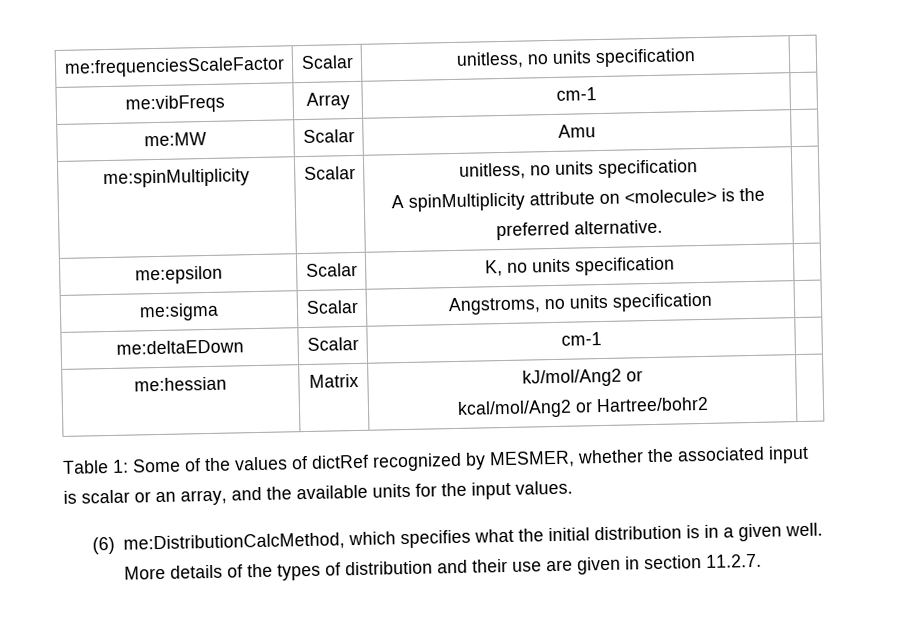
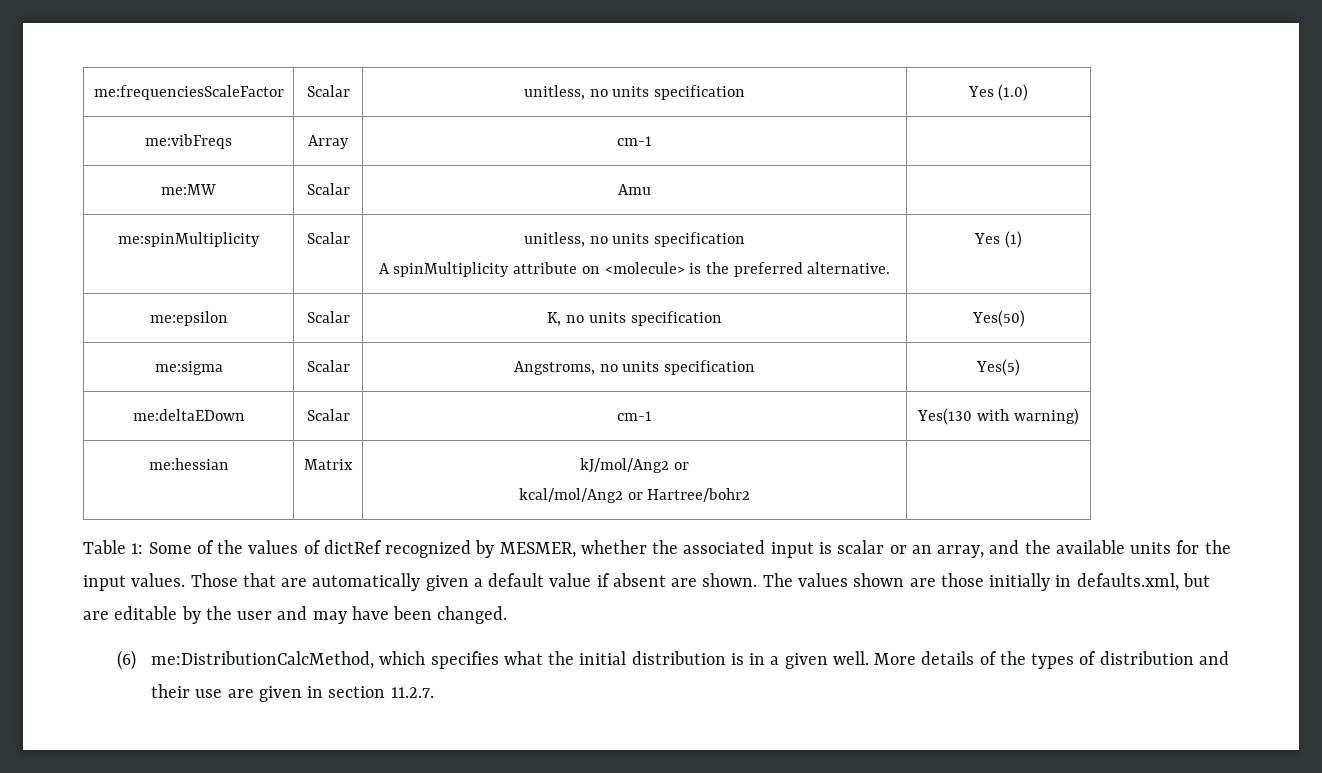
- me:frequenciesScaleFactor | Scalar | unitless, no units specification |
+ me:frequenciesScaleFactor | Scalar | unitless, no units specification | Yes (1.0)
  me:spinMultiplicity | Scalar | unitless, no units specification
- A spinMultiplicity attribute on <molecule> is the preferred alternative. |
+ A spinMultiplicity attribute on <molecule> is the preferred alternative. | Yes (1)
- me:epsilon | Scalar | K, no units specification |
+ me:epsilon | Scalar | K, no units specification | Yes(50)
- me:sigma | Scalar | Angstroms, no units specification |
+ me:sigma | Scalar | Angstroms, no units specification | Yes(5)
- me:deltaEDown | Scalar | cm-1 |
+ me:deltaEDown | Scalar | cm-1 | Yes(130 with warning)
+ Those that are automatically given a default value if absent are shown. The values shown are those initially in defaults.xml, but are editable by the user and may have been changed.

